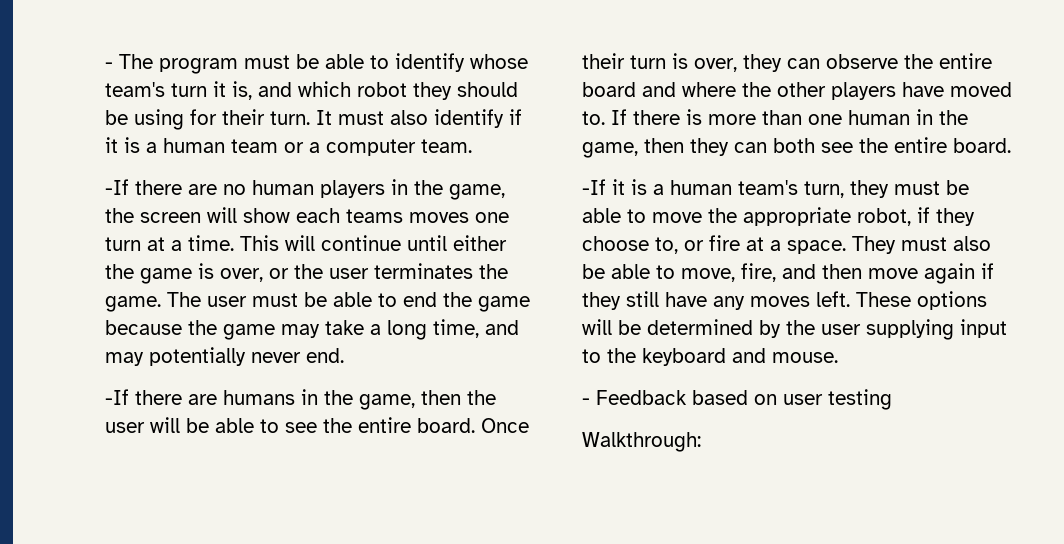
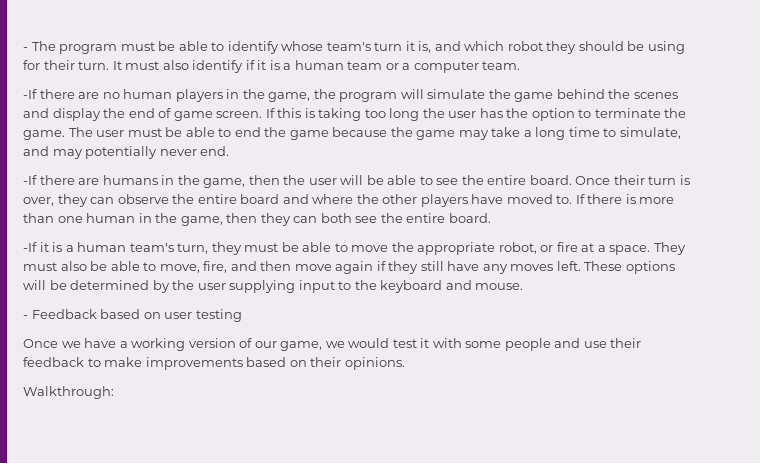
- -If there are no human players in the game, the screen will show each teams moves one turn at a time. This will continue until either the game is over, or the user terminates the game.
+ -If there are no human players in the game, the program will simulate the game behind the scenes and display the end of game screen. If this is taking too long the user has the option to terminate the game.
- The user must be able to end the game because the game may take a long time, and may potentially never end.
+ The user must be able to end the game because the game may take a long time to simulate, and may potentially never end.
- -If it is a human team's turn, they must be able to move the appropriate robot, if they choose to, or fire at a space.
+ -If it is a human team's turn, they must be able to move the appropriate robot, or fire at a space.
+ Once we have a working version of our game, we would test it with some people and use their feedback to make improvements based on their opinions.

